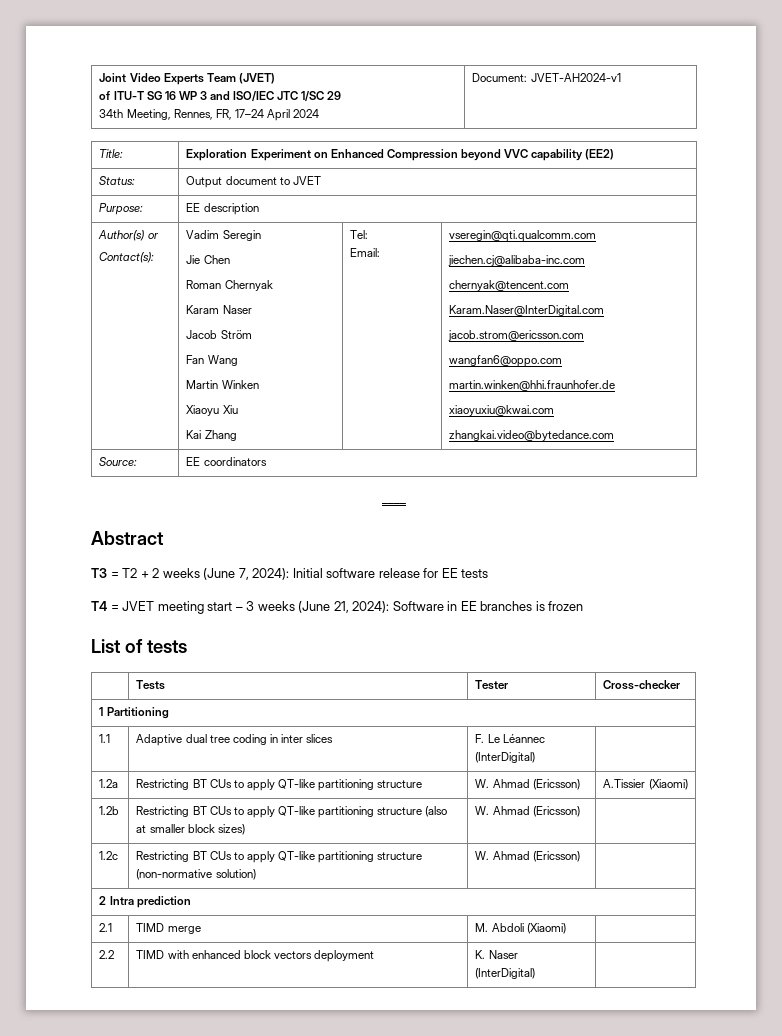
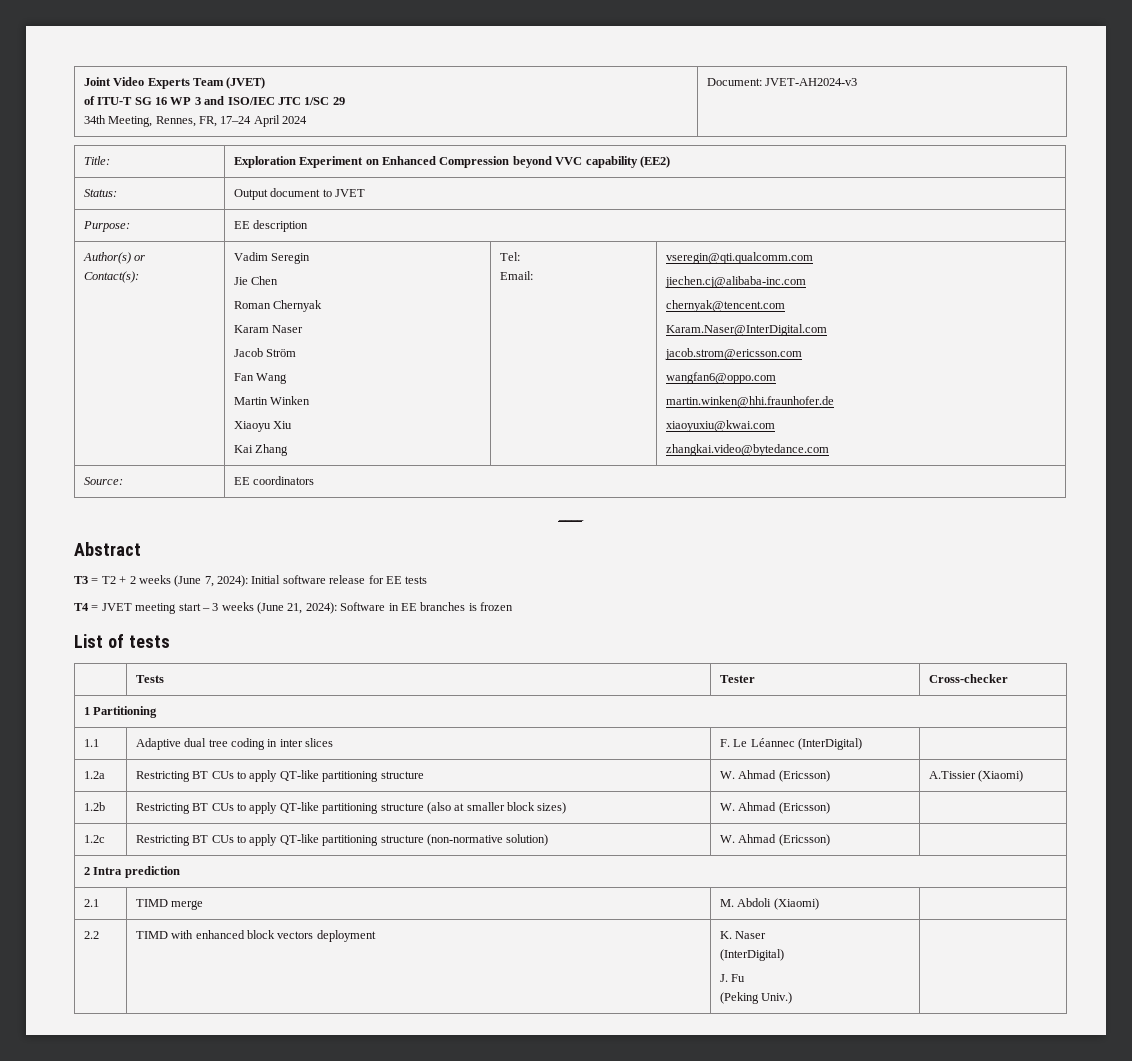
  Joint Video Experts Team (JVET)
  of ITU-T SG 16 WP 3 and ISO/IEC JTC 1/SC 29
- 34th Meeting, Rennes, FR, 17–24 April 2024 | Document: JVET-AH2024-v1
+ 34th Meeting, Rennes, FR, 17–24 April 2024 | Document: JVET-AH2024-v3
  2.2 | TIMD with enhanced block vectors deployment | K. Naser
- (InterDigital) |
+ (InterDigital)
+ J. Fu
+ (Peking Univ.) |

